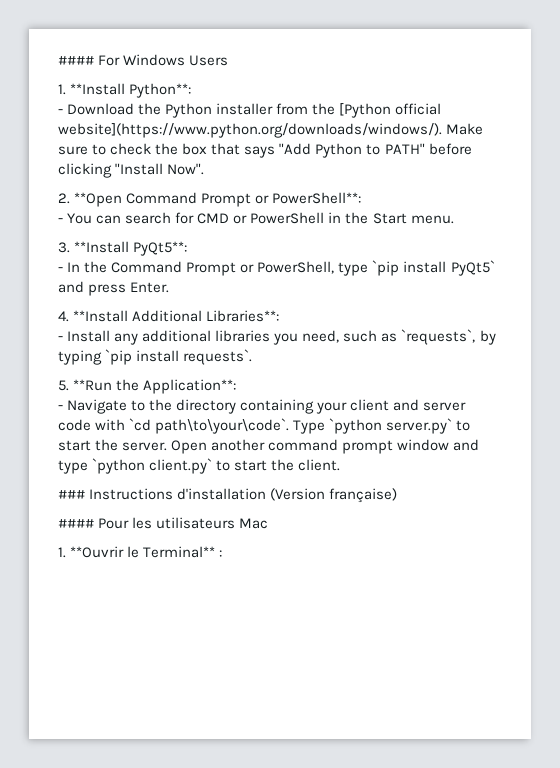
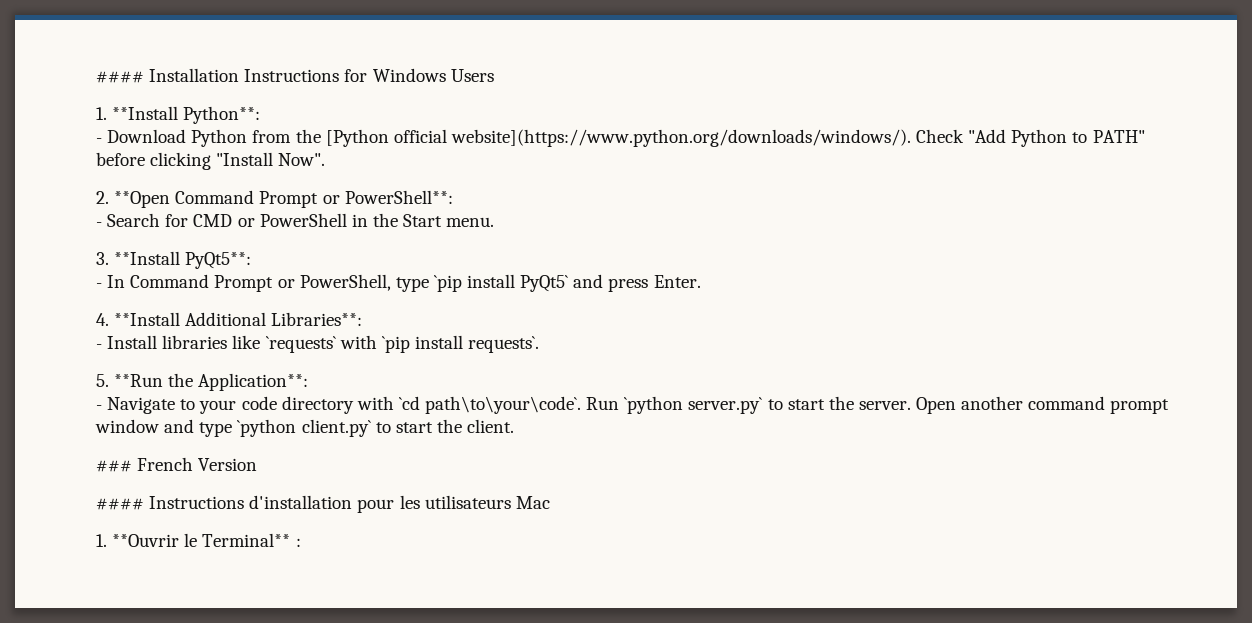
- #### For Windows Users
+ #### Installation Instructions for Windows Users
- - Download the Python installer from the [Python official website](https://www.python.org/downloads/windows/). Make sure to check the box that says "Add Python to PATH" before clicking "Install Now".
+ - Download Python from the [Python official website](https://www.python.org/downloads/windows/). Check "Add Python to PATH" before clicking "Install Now".
- - You can search for CMD or PowerShell in the Start menu.
+ - Search for CMD or PowerShell in the Start menu.
- - In the Command Prompt or PowerShell, type `pip install PyQt5` and press Enter.
+ - In Command Prompt or PowerShell, type `pip install PyQt5` and press Enter.
- - Install any additional libraries you need, such as `requests`, by typing `pip install requests`.
+ - Install libraries like `requests` with `pip install requests`.
- - Navigate to the directory containing your client and server code with `cd path\to\your\code`.
+ - Navigate to your code directory with `cd path\to\your\code`.
- Type `python server.py` to start the server.
+ Run `python server.py` to start the server.
- ### Instructions d'installation (Version française)
- #### Pour les utilisateurs Mac
+ ### French Version
+ #### Instructions d'installation pour les utilisateurs Mac

